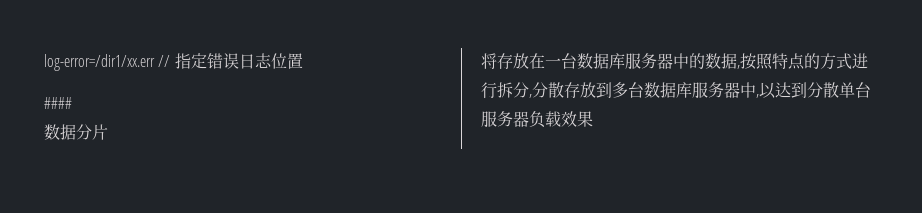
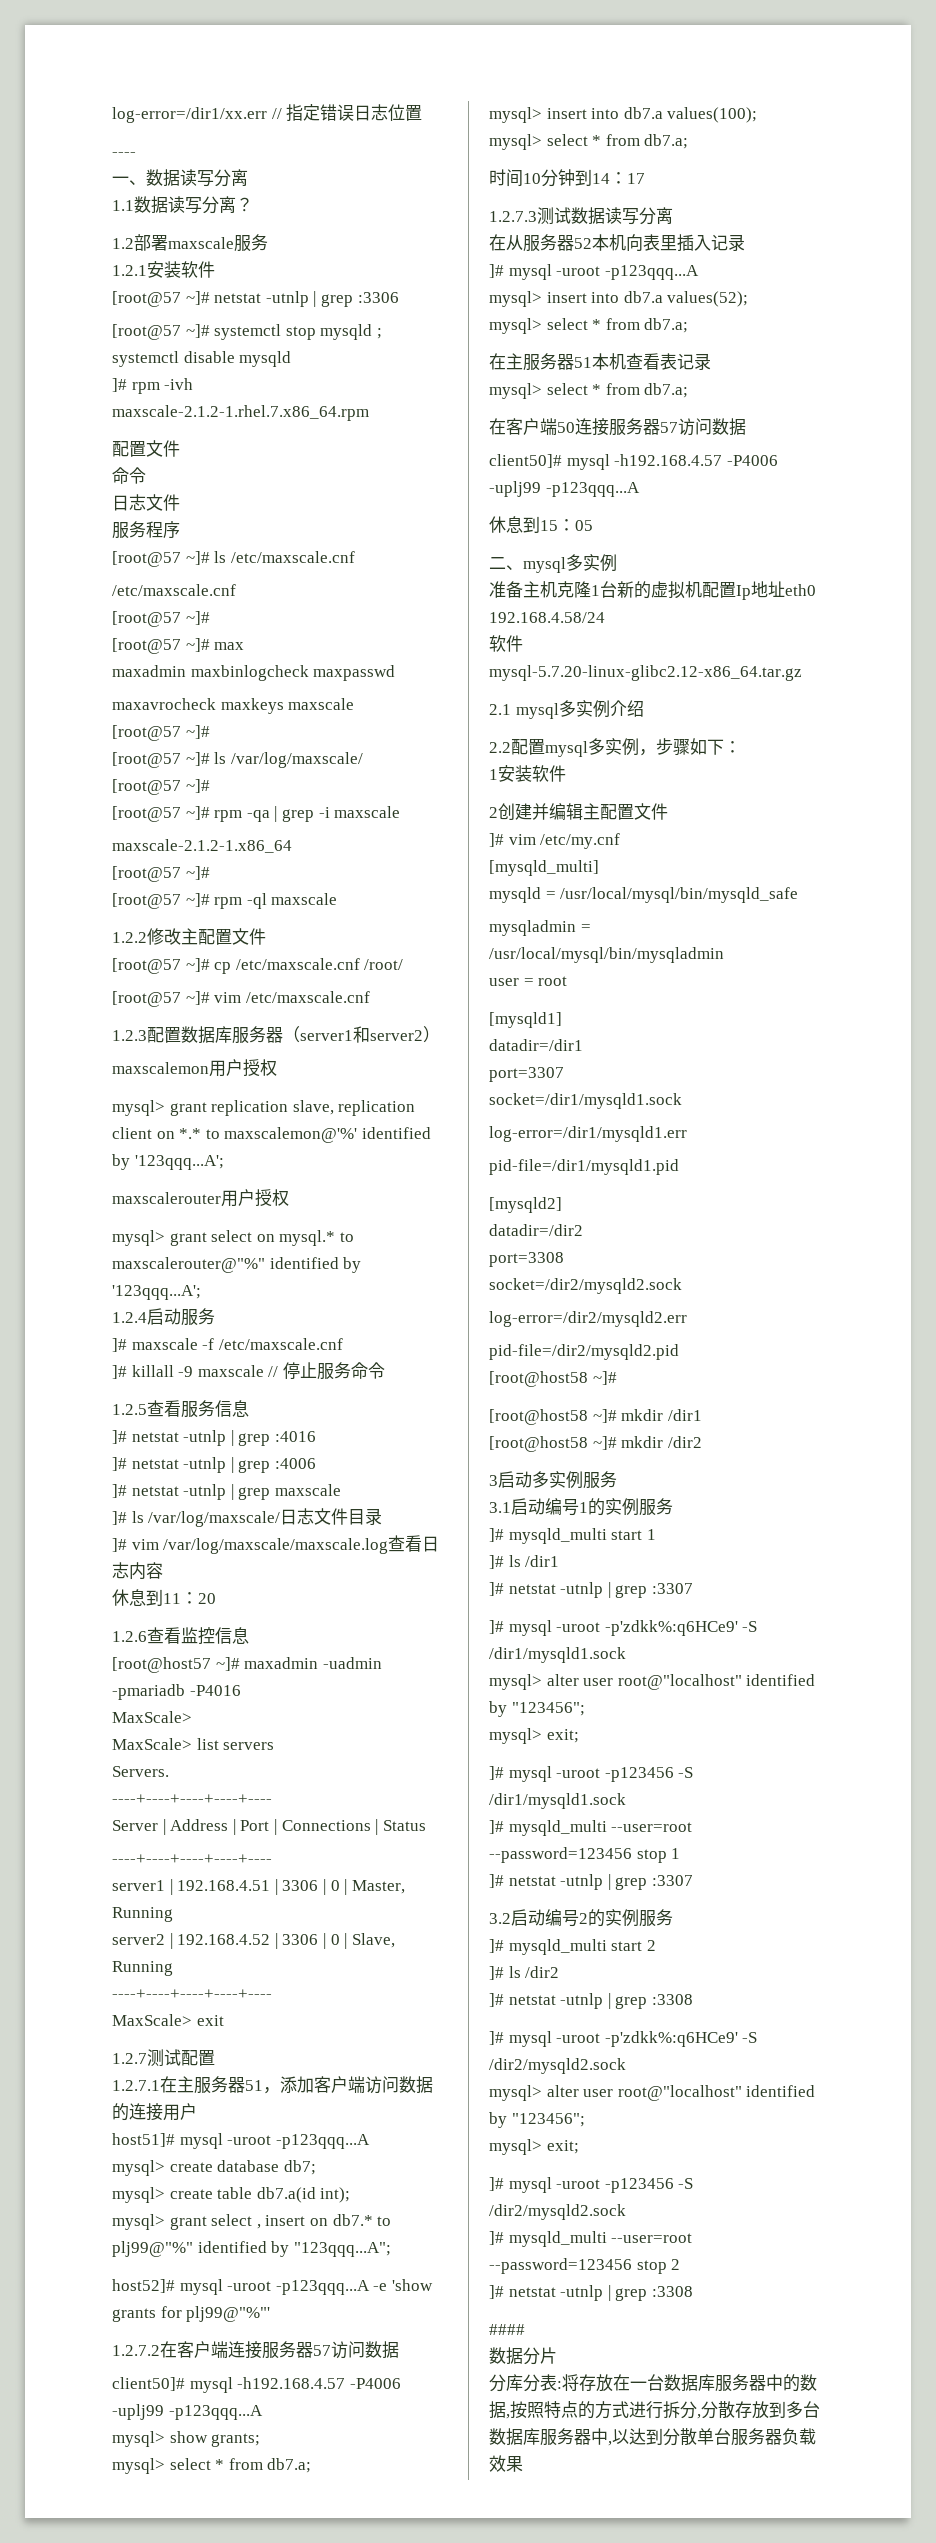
+ ----
+ 一、数据读写分离
+ 1.1数据读写分离？
+ 1.2部署maxscale服务
+ 1.2.1安装软件
+ [root@57 ~]# netstat -utnlp | grep :3306
+ [root@57 ~]# systemctl stop mysqld ; systemctl disable mysqld
+ ]# rpm -ivh maxscale-2.1.2-1.rhel.7.x86_64.rpm
+ 配置文件
+ 命令
+ 日志文件
+ 服务程序
+ [root@57 ~]# ls /etc/maxscale.cnf
+ /etc/maxscale.cnf
+ [root@57 ~]#
+ [root@57 ~]# max
+ maxadmin maxbinlogcheck maxpasswd
+ maxavrocheck maxkeys maxscale
+ [root@57 ~]#
+ [root@57 ~]# ls /var/log/maxscale/
+ [root@57 ~]#
+ [root@57 ~]# rpm -qa | grep -i maxscale
+ maxscale-2.1.2-1.x86_64
+ [root@57 ~]#
+ [root@57 ~]# rpm -ql maxscale
+ 1.2.2修改主配置文件
+ [root@57 ~]# cp /etc/maxscale.cnf /root/
+ [root@57 ~]# vim /etc/maxscale.cnf
+ 1.2.3配置数据库服务器（server1和server2）
+ maxscalemon用户授权
+ mysql> grant replication slave, replication client on *.* to maxscalemon@'%' identified by '123qqq...A';
+ maxscalerouter用户授权
+ mysql> grant select on mysql.* to maxscalerouter@"%" identified by '123qqq...A';
+ 1.2.4启动服务
+ ]# maxscale -f /etc/maxscale.cnf
+ ]# killall -9 maxscale // 停止服务命令
+ 1.2.5查看服务信息
+ ]# netstat -utnlp | grep :4016
+ ]# netstat -utnlp | grep :4006
+ ]# netstat -utnlp | grep maxscale
+ ]# ls /var/log/maxscale/日志文件目录
+ ]# vim /var/log/maxscale/maxscale.log查看日志内容
+ 休息到11：20
+ 1.2.6查看监控信息
+ [root@host57 ~]# maxadmin -uadmin -pmariadb -P4016
+ MaxScale>
+ MaxScale> list servers
+ Servers.
+ ----+----+----+----+----
+ Server | Address | Port | Connections | Status
+ ----+----+----+----+----
+ server1 | 192.168.4.51 | 3306 | 0 | Master, Running
+ server2 | 192.168.4.52 | 3306 | 0 | Slave, Running
+ ----+----+----+----+----
+ MaxScale> exit
+ 1.2.7测试配置
+ 1.2.7.1在主服务器51，添加客户端访问数据的连接用户
+ host51]# mysql -uroot -p123qqq...A
+ mysql> create database db7;
+ mysql> create table db7.a(id int);
+ mysql> grant select , insert on db7.* to plj99@"%" identified by "123qqq...A";
+ host52]# mysql -uroot -p123qqq...A -e 'show grants for plj99@"%"'
+ 1.2.7.2在客户端连接服务器57访问数据
+ client50]# mysql -h192.168.4.57 -P4006 -uplj99 -p123qqq...A
+ mysql> show grants;
+ mysql> select * from db7.a;
+ mysql> insert into db7.a values(100);
+ mysql> select * from db7.a;
+ 时间10分钟到14：17
+ 1.2.7.3测试数据读写分离
+ 在从服务器52本机向表里插入记录
+ ]# mysql -uroot -p123qqq...A
+ mysql> insert into db7.a values(52);
+ mysql> select * from db7.a;
+ 在主服务器51本机查看表记录
+ mysql> select * from db7.a;
+ 在客户端50连接服务器57访问数据
+ client50]# mysql -h192.168.4.57 -P4006 -uplj99 -p123qqq...A
+ 休息到15：05
+ 二、mysql多实例
+ 准备主机克隆1台新的虚拟机配置Ip地址eth0 192.168.4.58/24
+ 软件mysql-5.7.20-linux-glibc2.12-x86_64.tar.gz
+ 2.1 mysql多实例介绍
+ 2.2配置mysql多实例，步骤如下：
+ 1安装软件
+ 2创建并编辑主配置文件
+ ]# vim /etc/my.cnf
+ [mysqld_multi]
+ mysqld = /usr/local/mysql/bin/mysqld_safe
+ mysqladmin = /usr/local/mysql/bin/mysqladmin
+ user = root
+ [mysqld1]
+ datadir=/dir1
+ port=3307
+ socket=/dir1/mysqld1.sock
+ log-error=/dir1/mysqld1.err
+ pid-file=/dir1/mysqld1.pid
+ [mysqld2]
+ datadir=/dir2
+ port=3308
+ socket=/dir2/mysqld2.sock
+ log-error=/dir2/mysqld2.err
+ pid-file=/dir2/mysqld2.pid
+ [root@host58 ~]#
+ [root@host58 ~]# mkdir /dir1
+ [root@host58 ~]# mkdir /dir2
+ 3启动多实例服务
+ 3.1启动编号1的实例服务
+ ]# mysqld_multi start 1
+ ]# ls /dir1
+ ]# netstat -utnlp | grep :3307
+ ]# mysql -uroot -p'zdkk%:q6HCe9' -S /dir1/mysqld1.sock
+ mysql> alter user root@"localhost" identified by "123456";
+ mysql> exit;
+ ]# mysql -uroot -p123456 -S /dir1/mysqld1.sock
+ ]# mysqld_multi --user=root --password=123456 stop 1
+ ]# netstat -utnlp | grep :3307
+ 3.2启动编号2的实例服务
+ ]# mysqld_multi start 2
+ ]# ls /dir2
+ ]# netstat -utnlp | grep :3308
+ ]# mysql -uroot -p'zdkk%:q6HCe9' -S /dir2/mysqld2.sock
+ mysql> alter user root@"localhost" identified by "123456";
+ mysql> exit;
+ ]# mysql -uroot -p123456 -S /dir2/mysqld2.sock
+ ]# mysqld_multi --user=root --password=123456 stop 2
+ ]# netstat -utnlp | grep :3308
- 将存放在一台数据库服务器中的数据,按照特点的方式进行拆分,分散存放到多台数据库服务器中,以达到分散单台服务器负载效果
+ 分库分表:将存放在一台数据库服务器中的数据,按照特点的方式进行拆分,分散存放到多台数据库服务器中,以达到分散单台服务器负载效果

